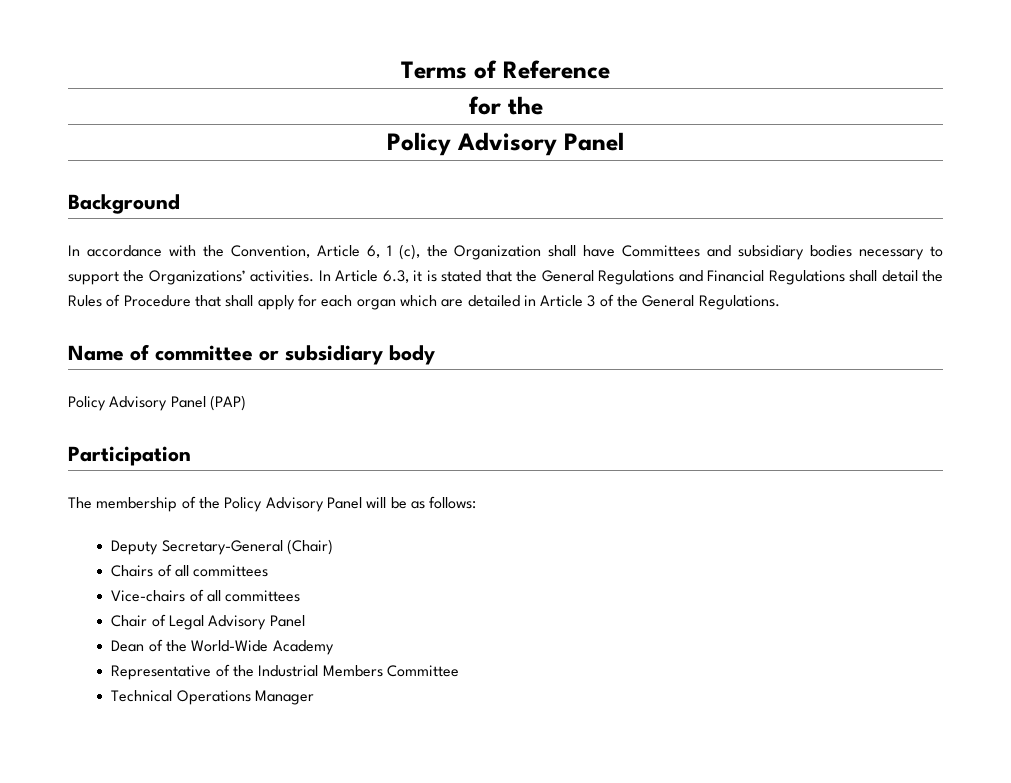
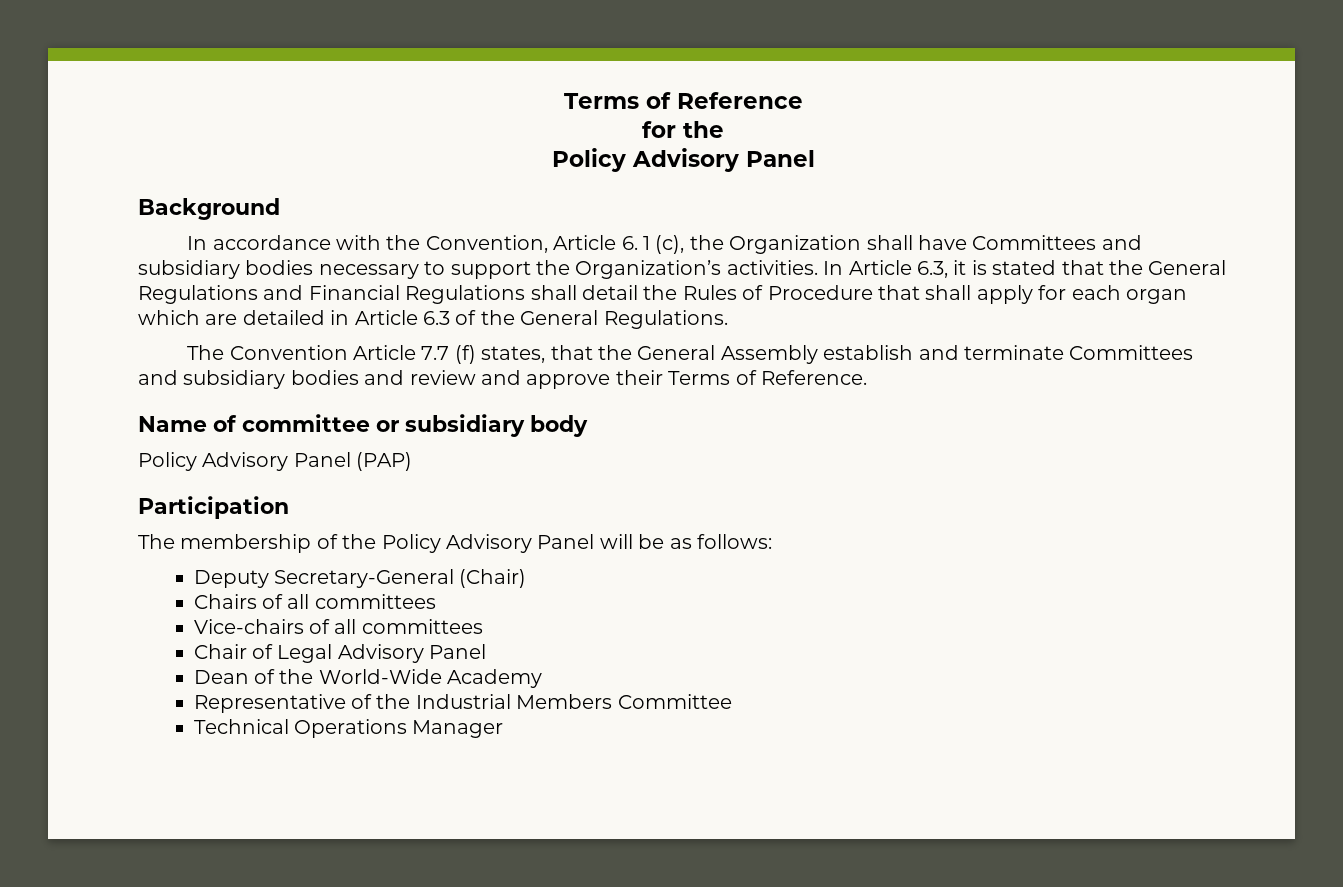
- In accordance with the Convention, Article 6, 1 (c), the Organization shall have Committees and subsidiary bodies necessary to support the Organizations’ activities.
+ In accordance with the Convention, Article 6. 1 (c), the Organization shall have Committees and subsidiary bodies necessary to support the Organization’s activities.
- In Article 6.3, it is stated that the General Regulations and Financial Regulations shall detail the Rules of Procedure that shall apply for each organ which are detailed in Article 3 of the General Regulations.
+ In Article 6.3, it is stated that the General Regulations and Financial Regulations shall detail the Rules of Procedure that shall apply for each organ which are detailed in Article 6.3 of the General Regulations.
+ The Convention Article 7.7 (f) states, that the General Assembly establish and terminate Committees and subsidiary bodies and review and approve their Terms of Reference.

